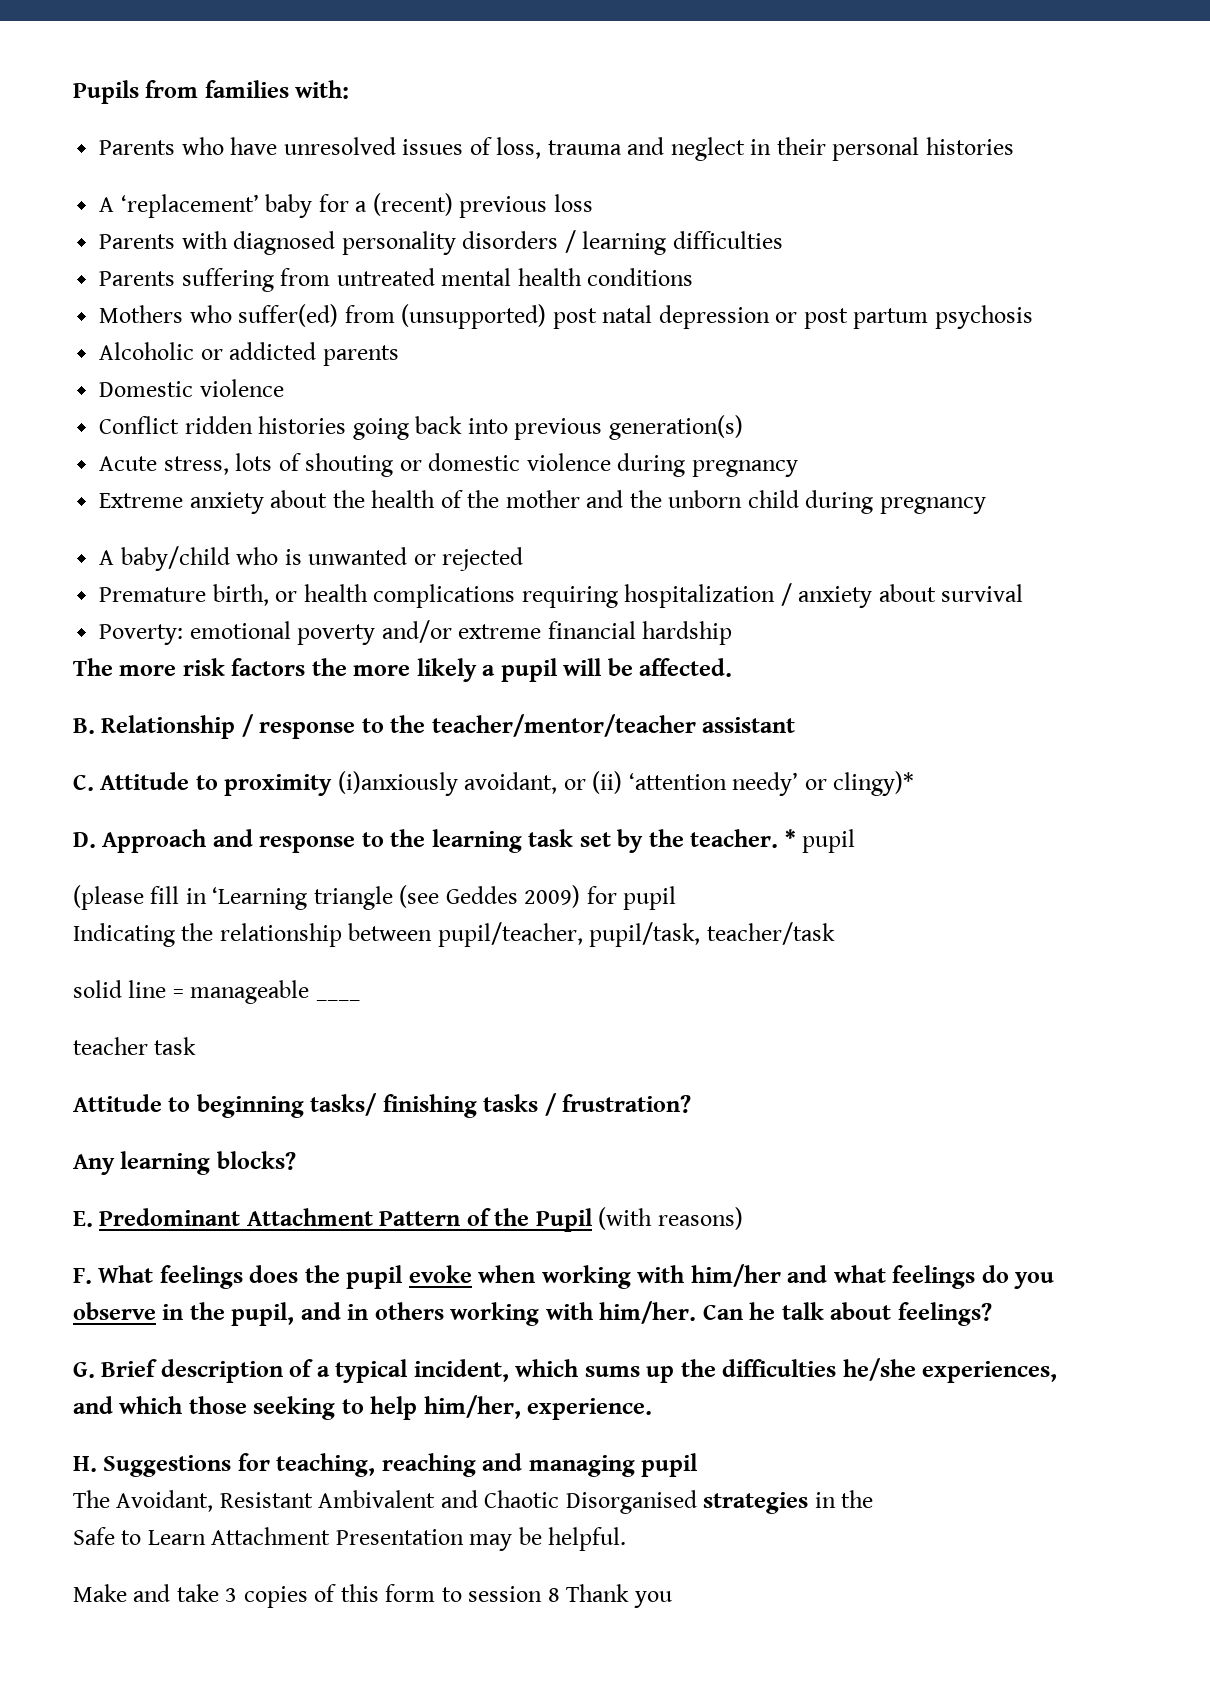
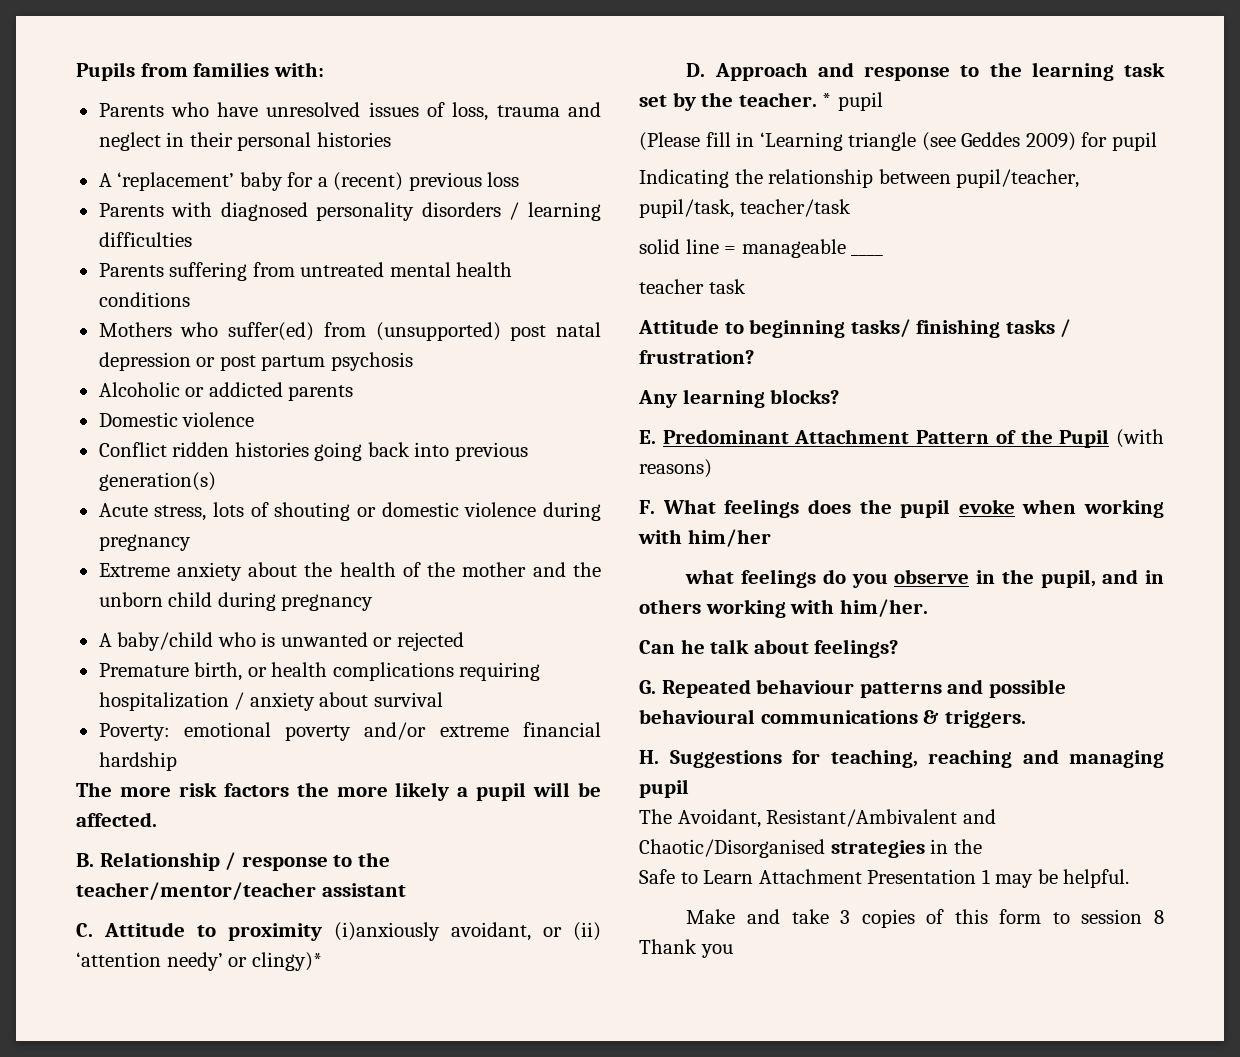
- (please fill in ‘Learning triangle (see Geddes 2009) for pupil
+ (Please fill in ‘Learning triangle (see Geddes 2009) for pupil
- F. What feelings does the pupil evoke when working with him/her and what feelings do you observe in the pupil, and in others working with him/her. Can he talk about feelings?
+ F. What feelings does the pupil evoke when working with him/her
+ what feelings do you observe in the pupil, and in others working with him/her.
+ Can he talk about feelings?
- G. Brief description of a typical incident, which sums up the difficulties he/she experiences, and which those seeking to help him/her, experience.
+ G. Repeated behaviour patterns and possible behavioural communications & triggers.
- The Avoidant, Resistant Ambivalent and Chaotic Disorganised strategies in the
+ The Avoidant, Resistant/Ambivalent and Chaotic/Disorganised strategies in the
- Safe to Learn Attachment Presentation may be helpful.
+ Safe to Learn Attachment Presentation 1 may be helpful.

